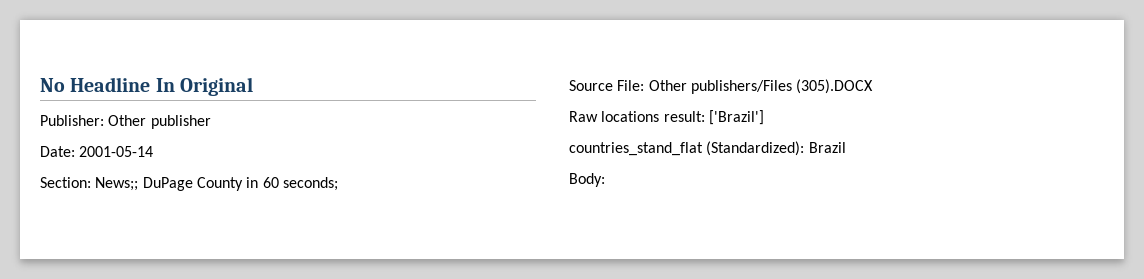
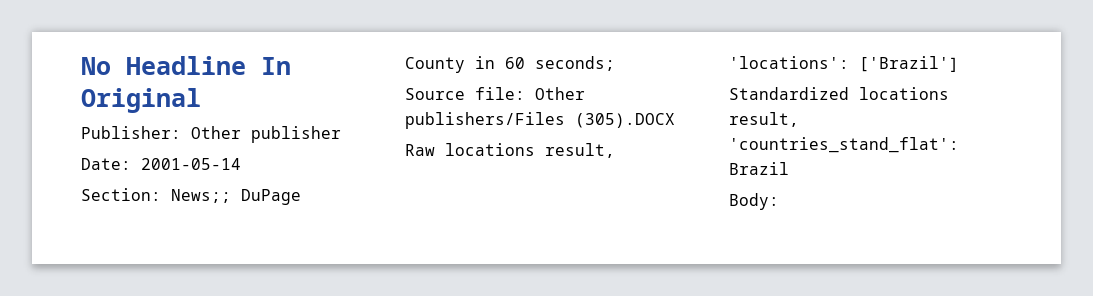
- Source File: Other publishers/Files (305).DOCX
+ Source file: Other publishers/Files (305).DOCX
- Raw locations result: ['Brazil']
+ Raw locations result, 'locations': ['Brazil']
- countries_stand_flat (Standardized): Brazil
+ Standardized locations result, 'countries_stand_flat': Brazil

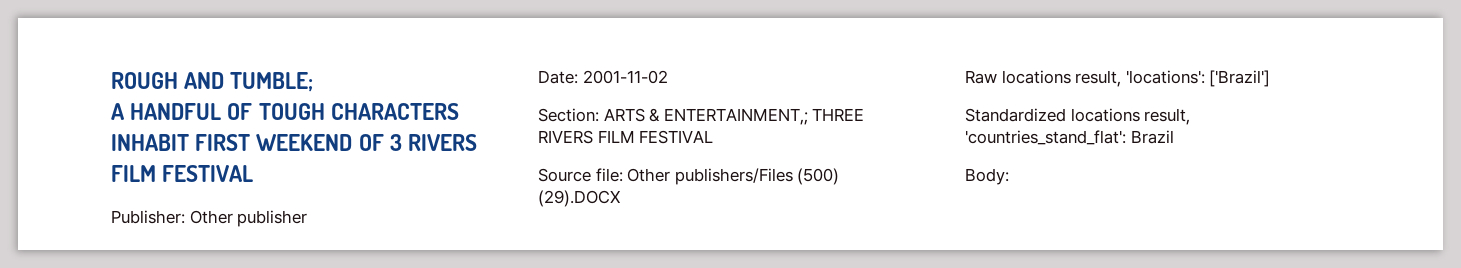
- No Headline In Original
+ ROUGH AND TUMBLE;
+ A HANDFUL OF TOUGH CHARACTERS INHABIT FIRST WEEKEND OF 3 RIVERS FILM FESTIVAL
- Date: 2001-05-14
+ Date: 2001-11-02
- Section: News;; DuPage County in 60 seconds;
+ Section: ARTS & ENTERTAINMENT,; THREE RIVERS FILM FESTIVAL
- Source file: Other publishers/Files (305).DOCX
+ Source file: Other publishers/Files (500) (29).DOCX

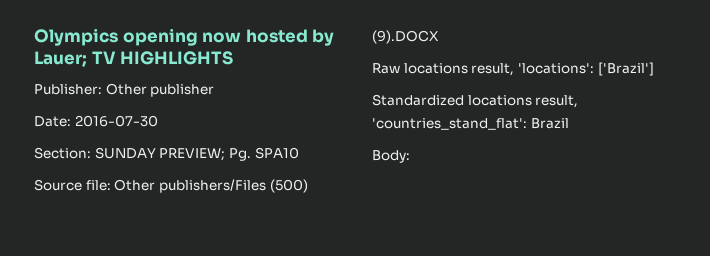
- ROUGH AND TUMBLE;
- A HANDFUL OF TOUGH CHARACTERS INHABIT FIRST WEEKEND OF 3 RIVERS FILM FESTIVAL
+ Olympics opening now hosted by Lauer; TV HIGHLIGHTS
- Date: 2001-11-02
+ Date: 2016-07-30
- Section: ARTS & ENTERTAINMENT,; THREE RIVERS FILM FESTIVAL
+ Section: SUNDAY PREVIEW; Pg. SPA10
- Source file: Other publishers/Files (500) (29).DOCX
+ Source file: Other publishers/Files (500) (9).DOCX

